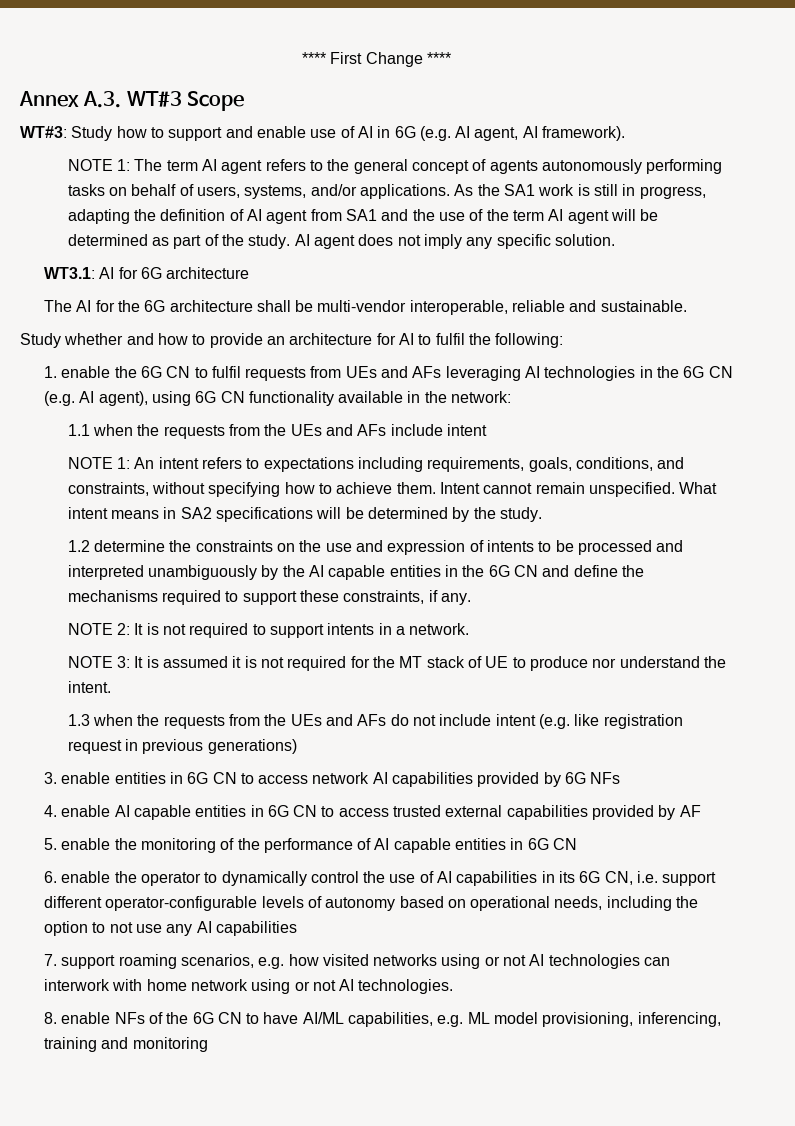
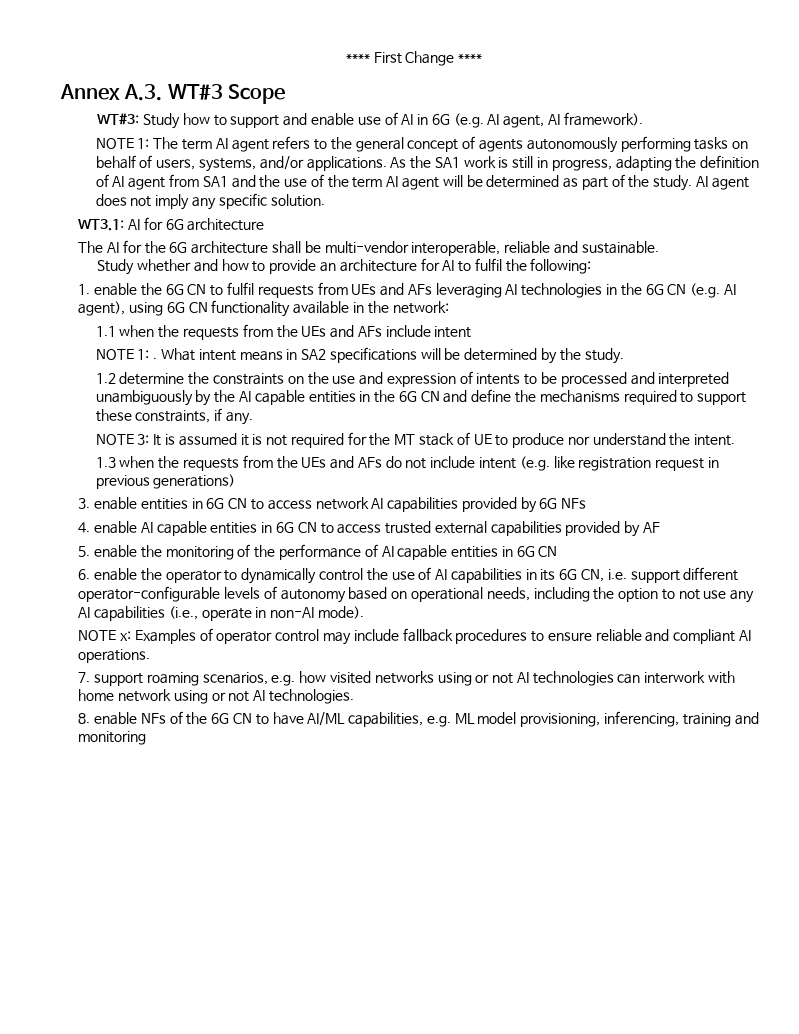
- NOTE 1: An intent refers to expectations including requirements, goals, conditions, and constraints, without specifying how to achieve them. Intent cannot remain unspecified.
+ NOTE 1: .
- NOTE 2: It is not required to support intents in a network.
- 6. enable the operator to dynamically control the use of AI capabilities in its 6G CN, i.e. support different operator-configurable levels of autonomy based on operational needs, including the option to not use any AI capabilities
+ 6. enable the operator to dynamically control the use of AI capabilities in its 6G CN, i.e. support different operator-configurable levels of autonomy based on operational needs, including the option to not use any AI capabilities (i.e., operate in non-AI mode).
+ NOTE x: Examples of operator control may include fallback procedures to ensure reliable and compliant AI operations.

